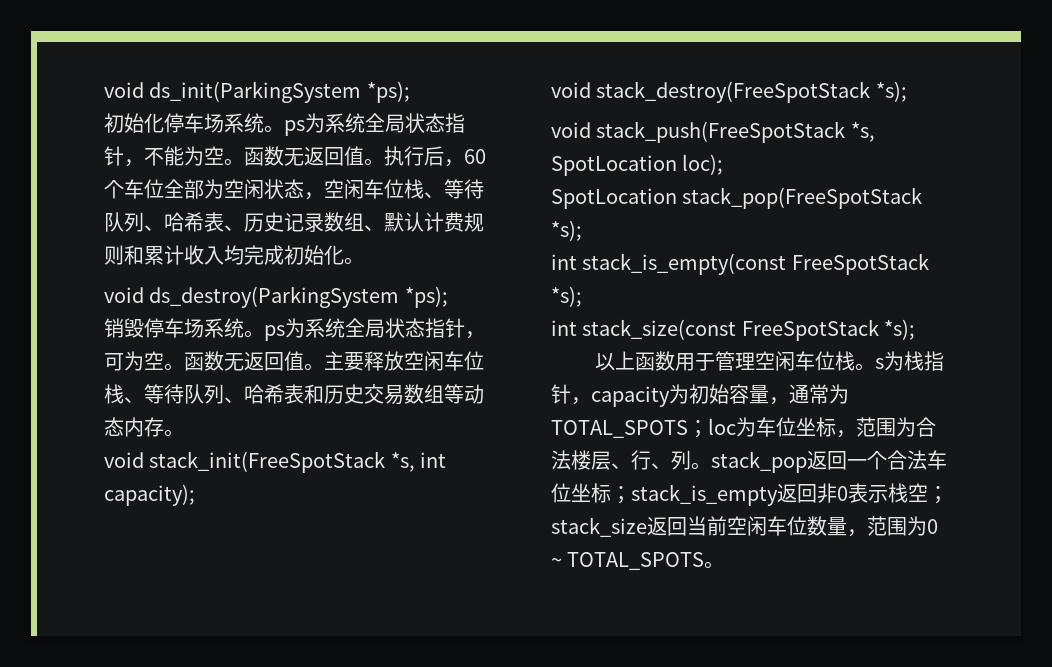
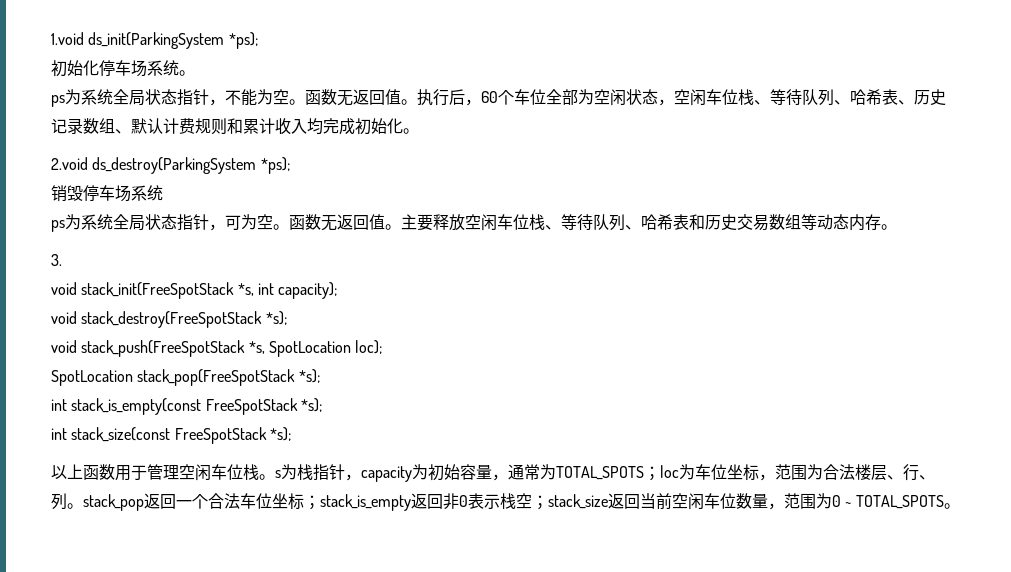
- void ds_init(ParkingSystem *ps);
+ 1.void ds_init(ParkingSystem *ps);
- 初始化停车场系统。ps为系统全局状态指针，不能为空。
+ 初始化停车场系统。
+ ps为系统全局状态指针，不能为空。
- void ds_destroy(ParkingSystem *ps);
+ 2.void ds_destroy(ParkingSystem *ps);
- 销毁停车场系统。ps为系统全局状态指针，可为空。
+ 销毁停车场系统
+ ps为系统全局状态指针，可为空。
+ 3.

